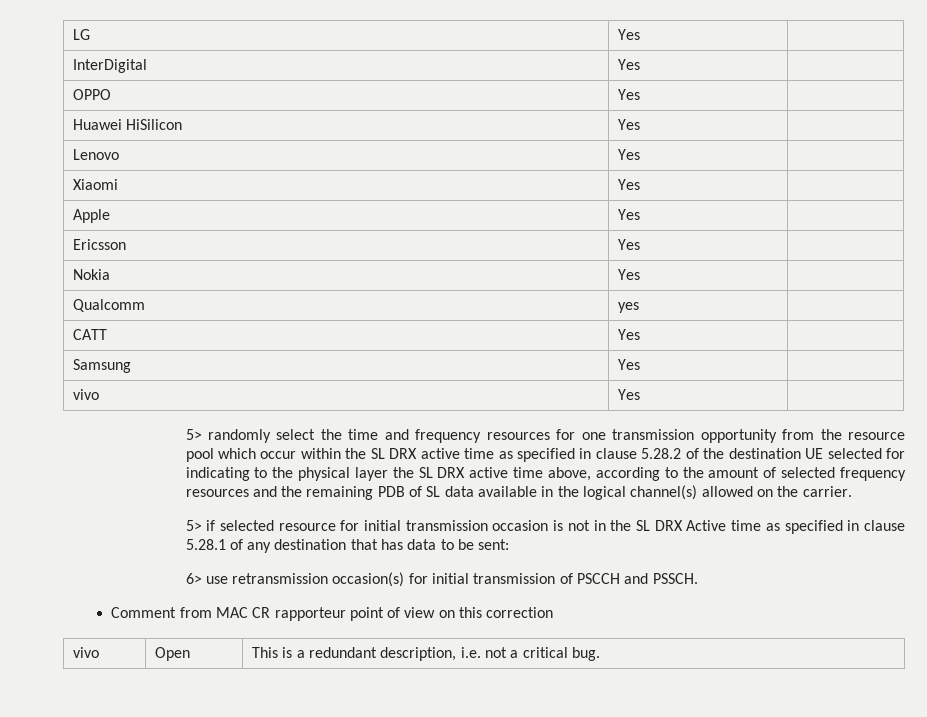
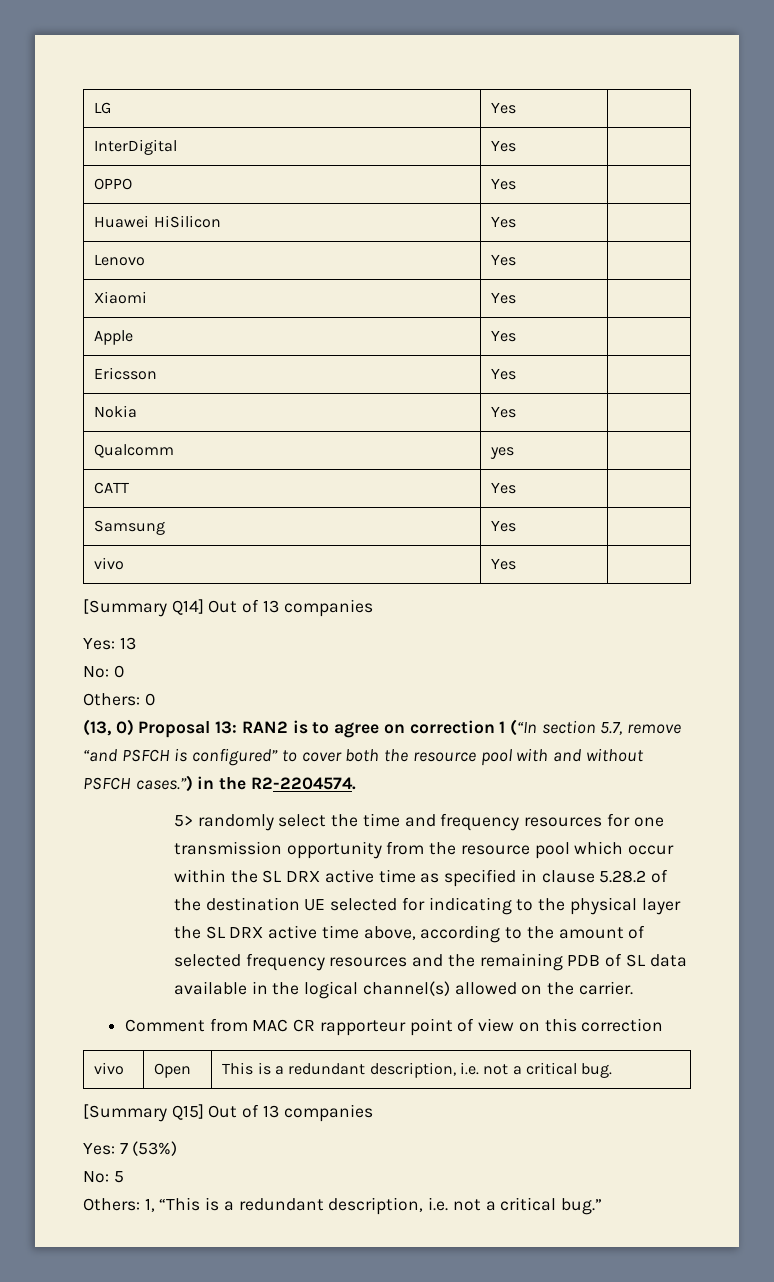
+ [Summary Q14] Out of 13 companies
+ Yes: 13
+ No: 0
+ Others: 0
+ (13, 0) Proposal 13: RAN2 is to agree on correction 1 (“In section 5.7, remove “and PSFCH is configured” to cover both the resource pool with and without PSFCH cases.”) in the R2-2204574.
- 5> if selected resource for initial transmission occasion is not in the SL DRX Active time as specified in clause 5.28.1 of any destination that has data to be sent:
- 6> use retransmission occasion(s) for initial transmission of PSCCH and PSSCH.
+ [Summary Q15] Out of 13 companies
+ Yes: 7 (53%)
+ No: 5
+ Others: 1, “This is a redundant description, i.e. not a critical bug.”

